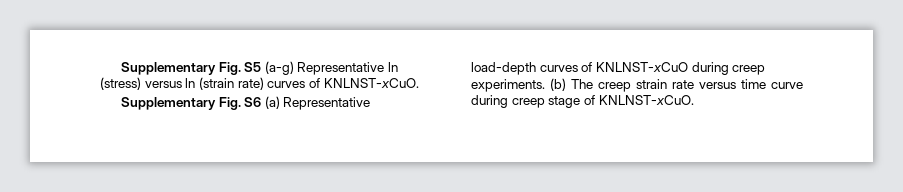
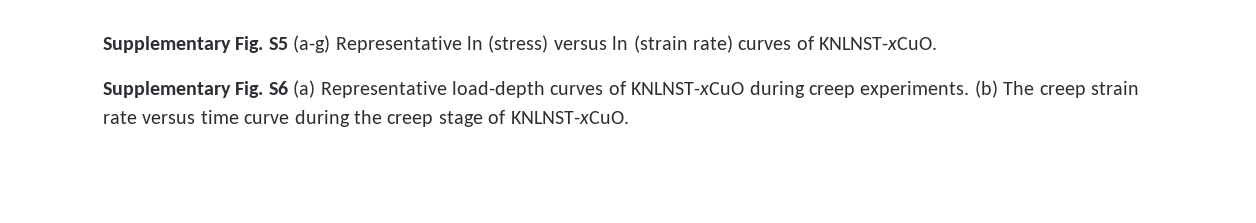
- (b) The creep strain rate versus time curve during creep stage of KNLNST-xCuO.
+ (b) The creep strain rate versus time curve during the creep stage of KNLNST-xCuO.

